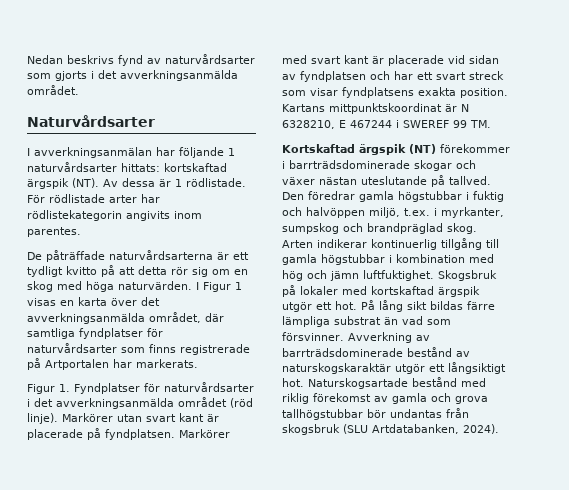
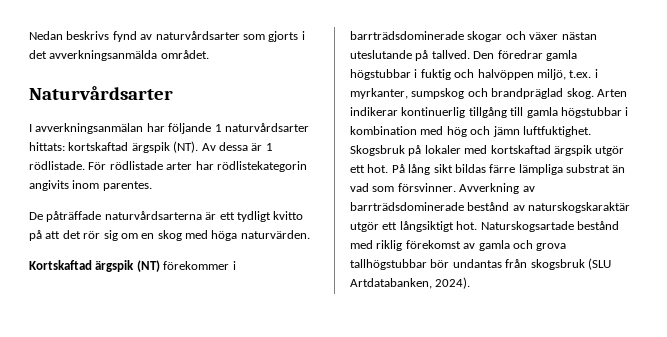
- De påträffade naturvårdsarterna är ett tydligt kvitto på att detta rör sig om en skog med höga naturvärden. I Figur 1 visas en karta över det avverkningsanmälda området, där samtliga fyndplatser för naturvårdsarter som finns registrerade på Artportalen har markerats.
- Figur 1. Fyndplatser för naturvårdsarter i det avverkningsanmälda området (röd linje). Markörer utan svart kant är placerade på fyndplatsen. Markörer med svart kant är placerade vid sidan av fyndplatsen och har ett svart streck som visar fyndplatsens exakta position. Kartans mittpunktskoordinat är N 6328210, E 467244 i SWEREF 99 TM.
+ De påträffade naturvårdsarterna är ett tydligt kvitto på att det rör sig om en skog med höga naturvärden.

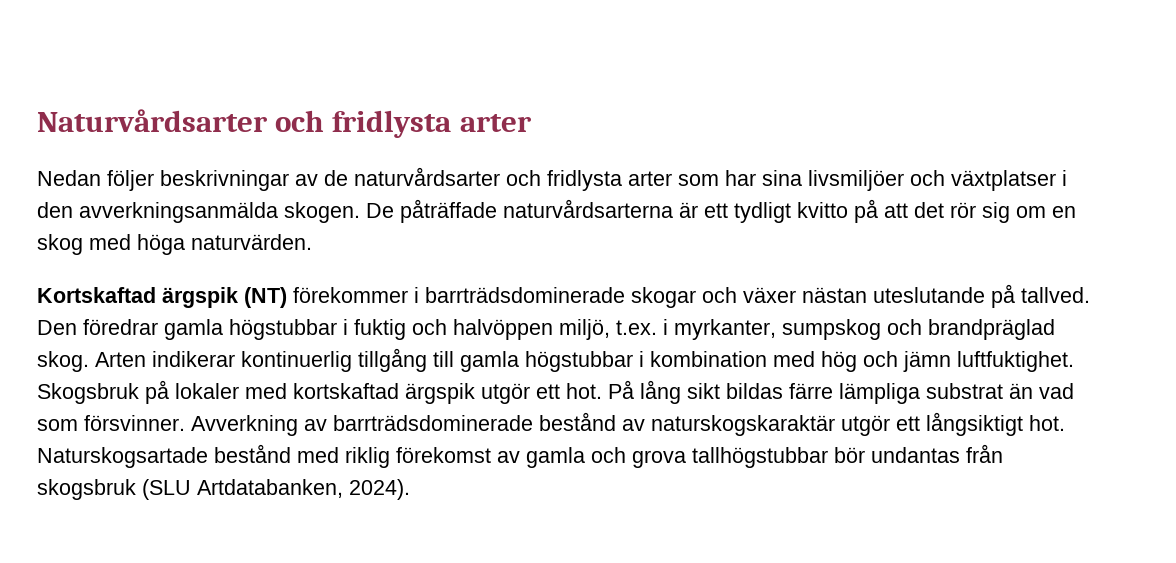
- Nedan beskrivs fynd av naturvårdsarter som gjorts i det avverkningsanmälda området.
- Naturvårdsarter
- I avverkningsanmälan har följande 1 naturvårdsarter hittats: kortskaftad ärgspik (NT). Av dessa är 1 rödlistade. För rödlistade arter har rödlistekategorin angivits inom parentes.
- De påträffade naturvårdsarterna är ett tydligt kvitto på att det rör sig om en skog med höga naturvärden.
+ Naturvårdsarter och fridlysta arter
+ Nedan följer beskrivningar av de naturvårdsarter och fridlysta arter som har sina livsmiljöer och växtplatser i den avverkningsanmälda skogen. De påträffade naturvårdsarterna är ett tydligt kvitto på att det rör sig om en skog med höga naturvärden.

